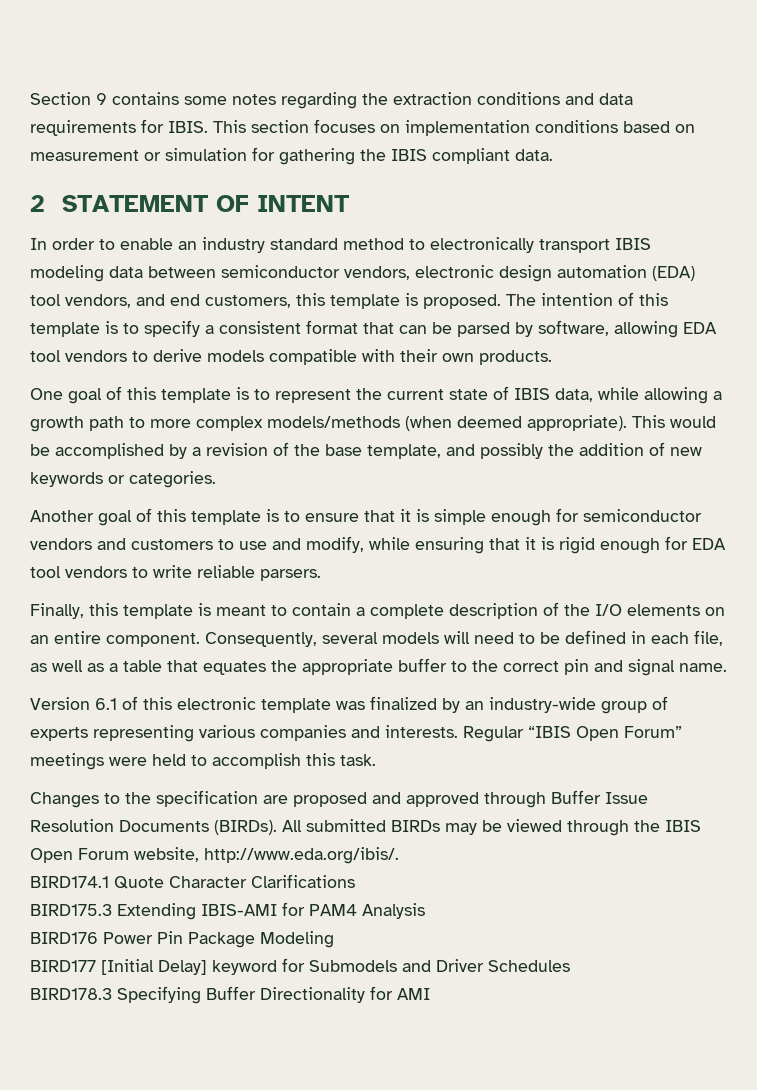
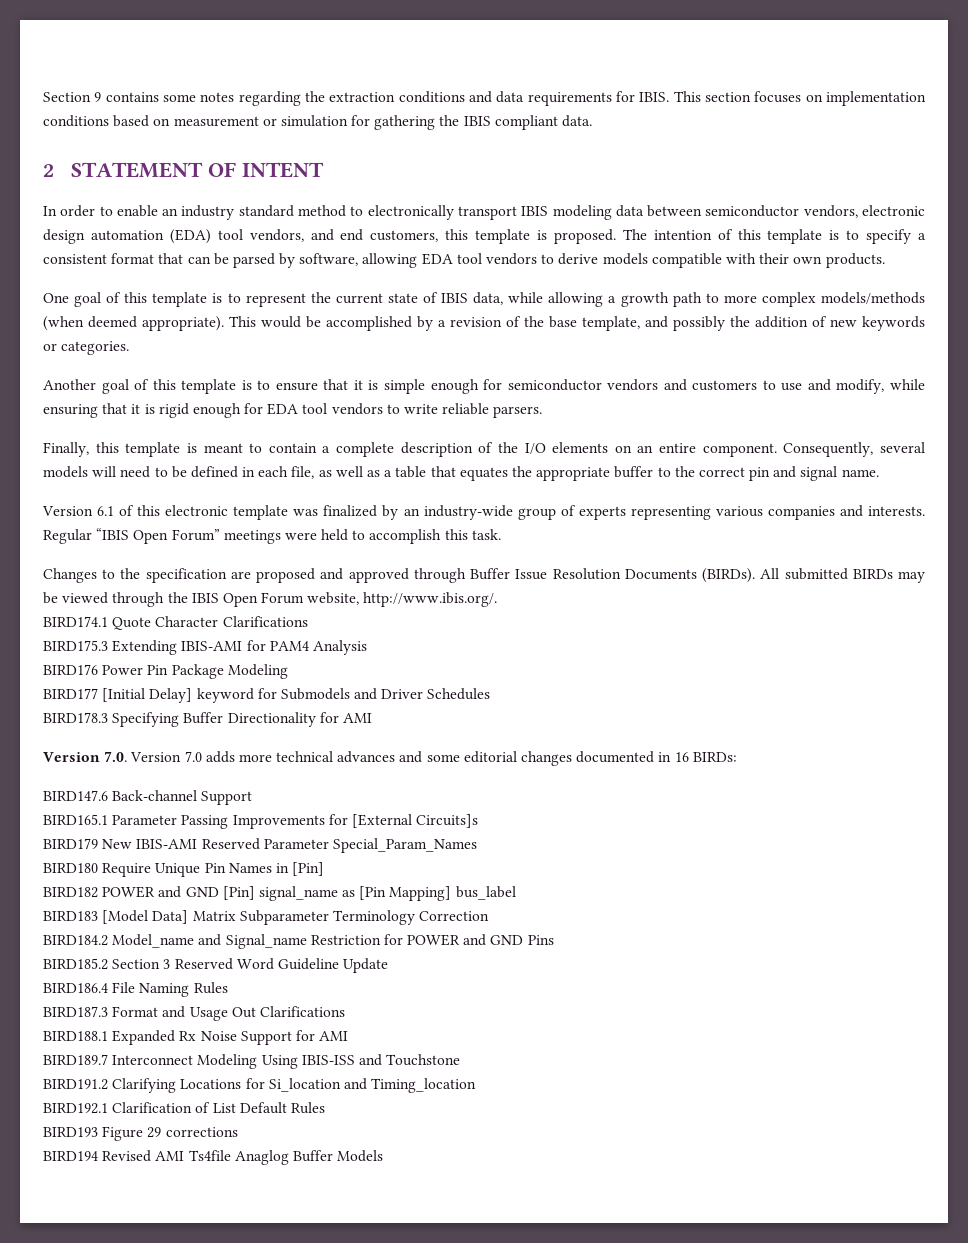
- All submitted BIRDs may be viewed through the IBIS Open Forum website, http://www.eda.org/ibis/.
+ All submitted BIRDs may be viewed through the IBIS Open Forum website, http://www.ibis.org/.
+ Version 7.0. Version 7.0 adds more technical advances and some editorial changes documented in 16 BIRDs:
+ BIRD147.6 Back-channel Support
+ BIRD165.1 Parameter Passing Improvements for [External Circuits]s
+ BIRD179 New IBIS-AMI Reserved Parameter Special_Param_Names
+ BIRD180 Require Unique Pin Names in [Pin]
+ BIRD182 POWER and GND [Pin] signal_name as [Pin Mapping] bus_label
+ BIRD183 [Model Data] Matrix Subparameter Terminology Correction
+ BIRD184.2 Model_name and Signal_name Restriction for POWER and GND Pins
+ BIRD185.2 Section 3 Reserved Word Guideline Update
+ BIRD186.4 File Naming Rules
+ BIRD187.3 Format and Usage Out Clarifications
+ BIRD188.1 Expanded Rx Noise Support for AMI
+ BIRD189.7 Interconnect Modeling Using IBIS-ISS and Touchstone
+ BIRD191.2 Clarifying Locations for Si_location and Timing_location
+ BIRD192.1 Clarification of List Default Rules
+ BIRD193 Figure 29 corrections
+ BIRD194 Revised AMI Ts4file Anaglog Buffer Models

